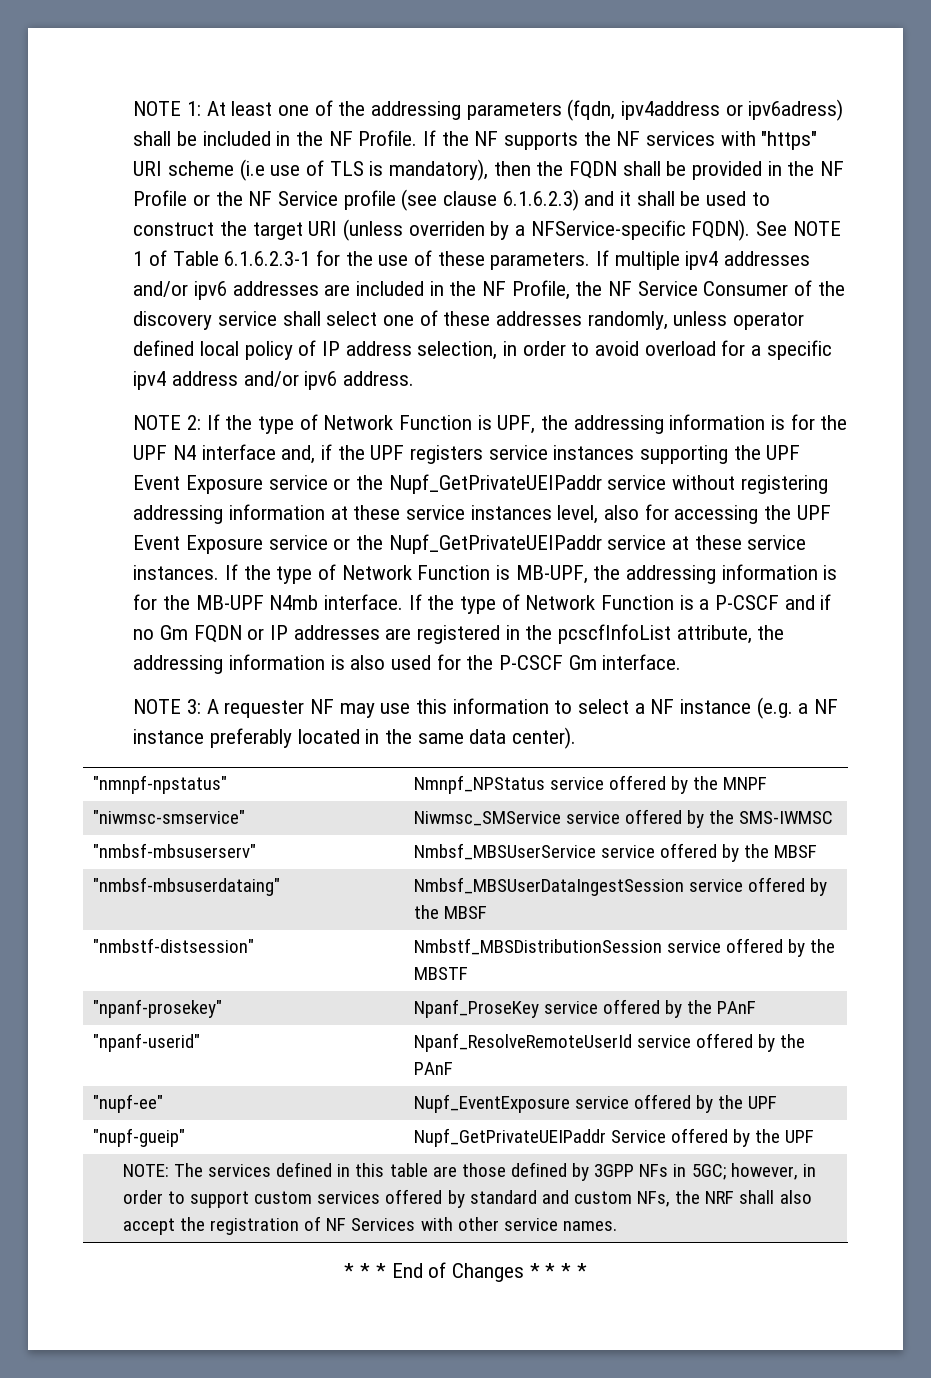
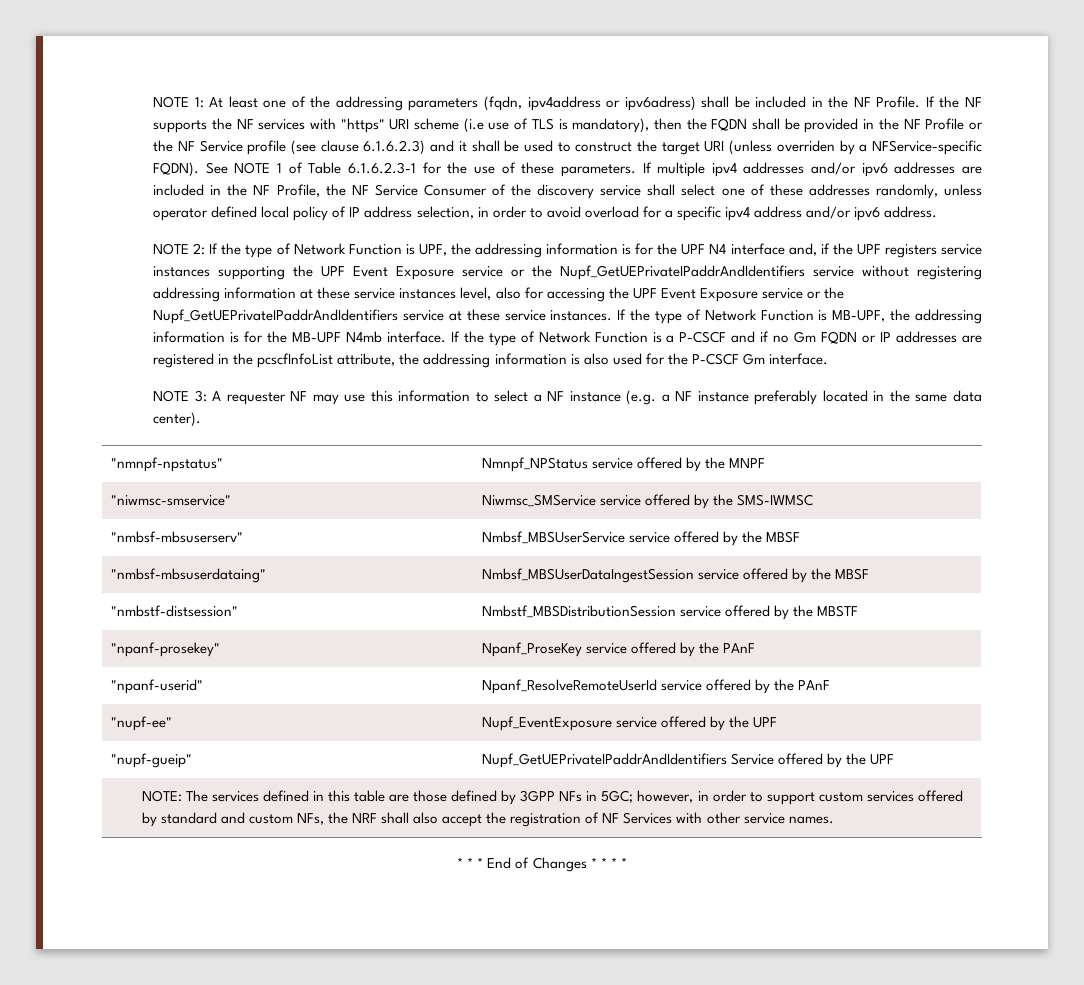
- NOTE 2: If the type of Network Function is UPF, the addressing information is for the UPF N4 interface and, if the UPF registers service instances supporting the UPF Event Exposure service or the Nupf_GetPrivateUEIPaddr service without registering addressing information at these service instances level, also for accessing the UPF Event Exposure service or the Nupf_GetPrivateUEIPaddr service at these service instances.
+ NOTE 2: If the type of Network Function is UPF, the addressing information is for the UPF N4 interface and, if the UPF registers service instances supporting the UPF Event Exposure service or the Nupf_GetUEPrivateIPaddrAndIdentifiers service without registering addressing information at these service instances level, also for accessing the UPF Event Exposure service or the Nupf_GetUEPrivateIPaddrAndIdentifiers service at these service instances.
- "nupf-gueip" | Nupf_GetPrivateUEIPaddr Service offered by the UPF
+ "nupf-gueip" | Nupf_GetUEPrivateIPaddrAndIdentifiers Service offered by the UPF

